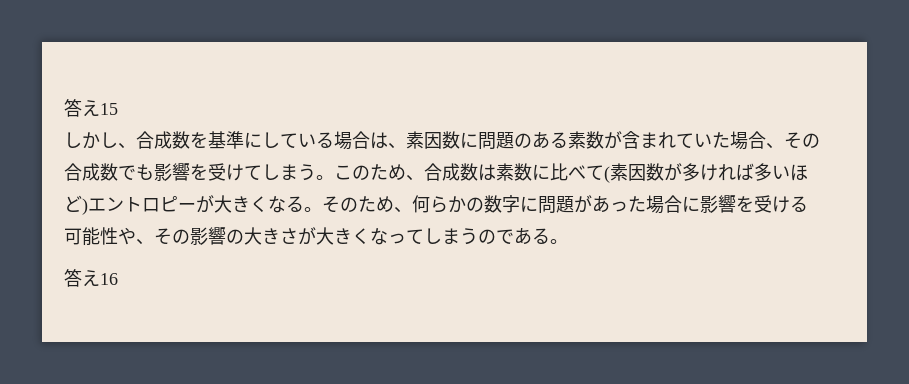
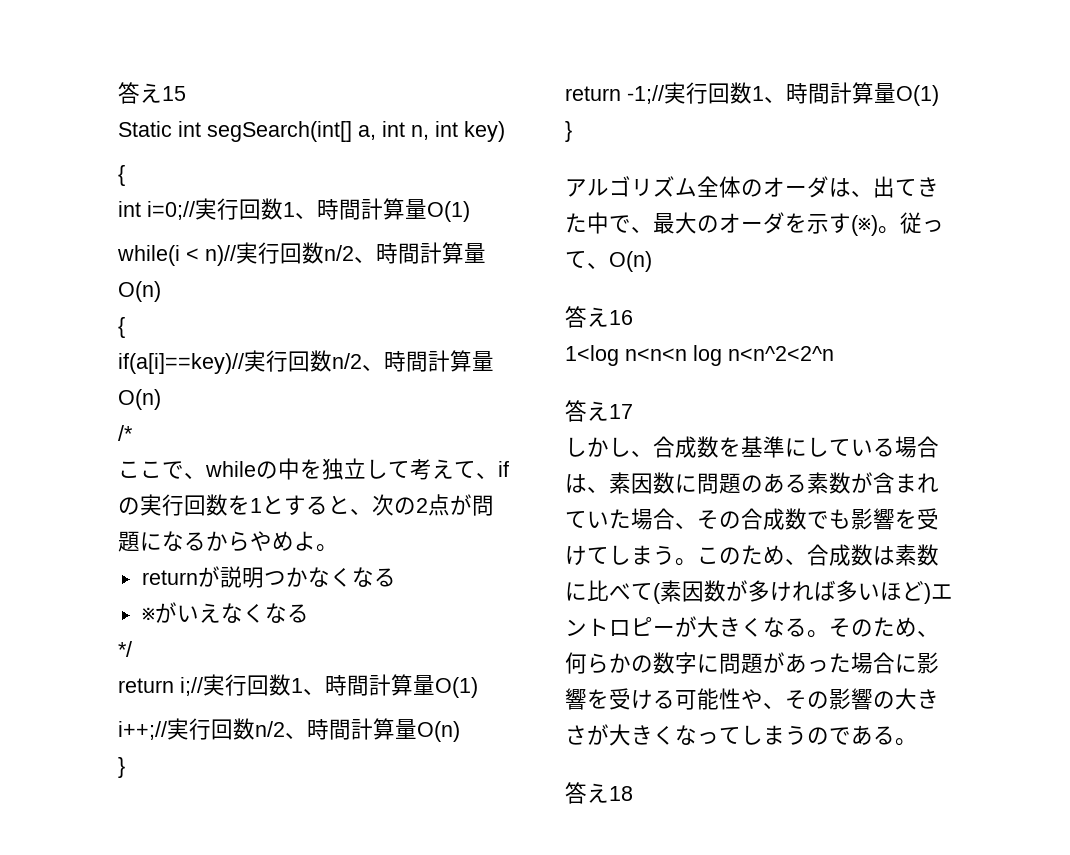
+ Static int segSearch(int[] a, int n, int key)
+ {
+ int i=0;//実行回数1、時間計算量O(1)
+ while(i < n)//実行回数n/2、時間計算量O(n)
+ {
+ if(a[i]==key)//実行回数n/2、時間計算量O(n)
+ /*
+ ここで、whileの中を独立して考えて、ifの実行回数を1とすると、次の2点が問題になるからやめよ。
+ returnが説明つかなくなる
+ ※がいえなくなる
+ */
+ return i;//実行回数1、時間計算量O(1)
+ i++;//実行回数n/2、時間計算量O(n)
+ }
+ return -1;//実行回数1、時間計算量O(1)
+ }
+ アルゴリズム全体のオーダは、出てきた中で、最大のオーダを示す(※)。従って、O(n)
+ 答え16
+ 1<log n<n<n log n<n^2<2^n
+ 答え17
- 答え16
+ 答え18

